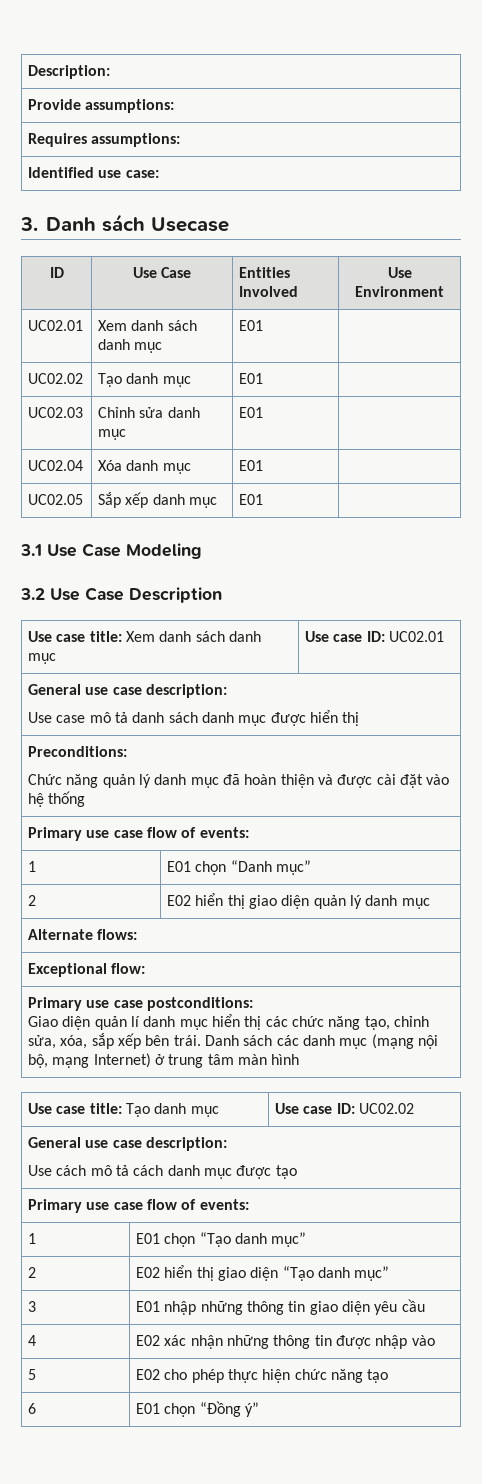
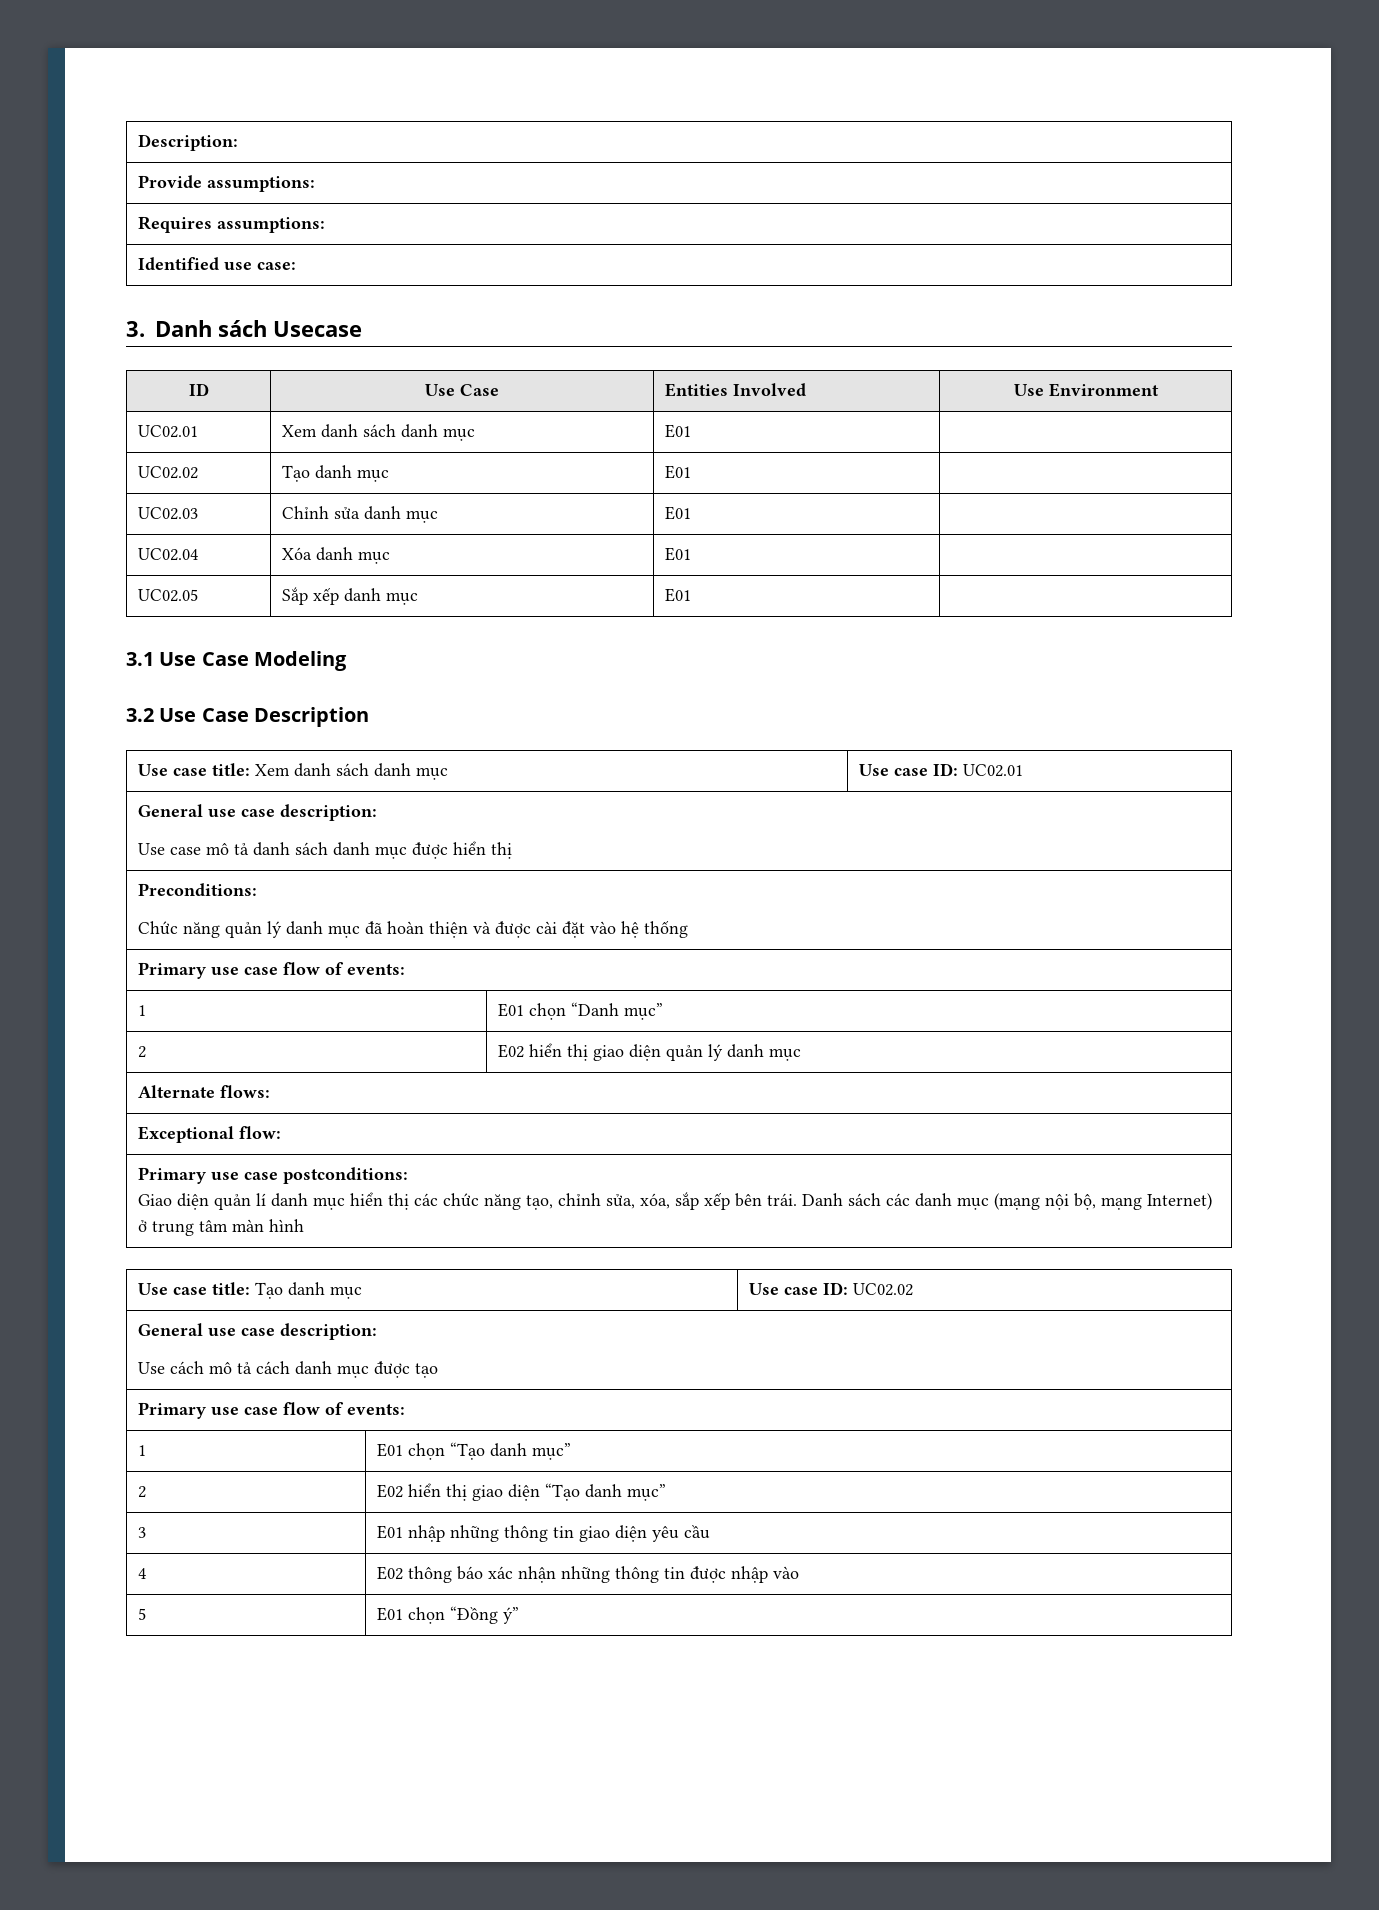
- 4 | E02 xác nhận những thông tin được nhập vào
+ 4 | E02 thông báo xác nhận những thông tin được nhập vào
- 5 | E02 cho phép thực hiện chức năng tạo
- 6 | E01 chọn “Đồng ý”
+ 5 | E01 chọn “Đồng ý”

